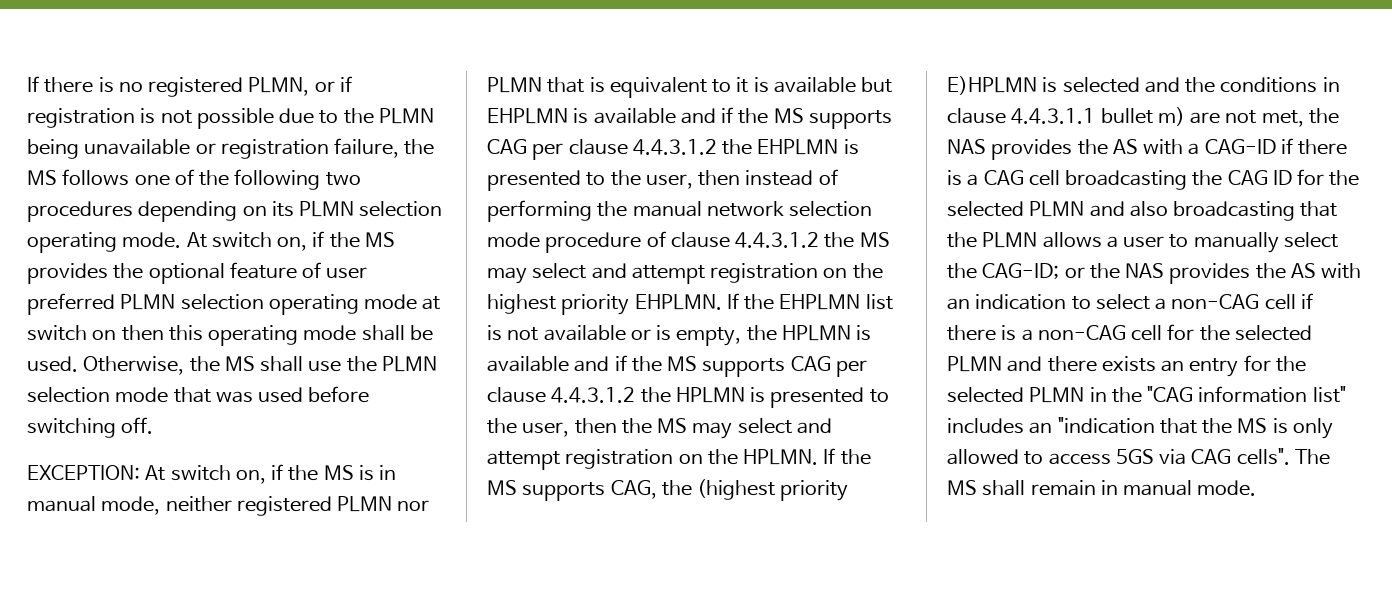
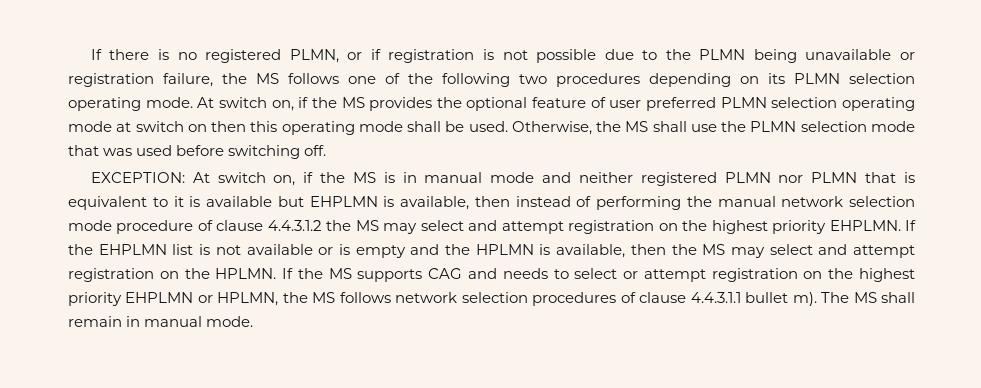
- EXCEPTION: At switch on, if the MS is in manual mode, neither registered PLMN nor PLMN that is equivalent to it is available but EHPLMN is available and if the MS supports CAG per clause 4.4.3.1.2 the EHPLMN is presented to the user, then instead of performing the manual network selection mode procedure of clause 4.4.3.1.2 the MS may select and attempt registration on the highest priority EHPLMN.
+ EXCEPTION: At switch on, if the MS is in manual mode and neither registered PLMN nor PLMN that is equivalent to it is available but EHPLMN is available, then instead of performing the manual network selection mode procedure of clause 4.4.3.1.2 the MS may select and attempt registration on the highest priority EHPLMN.
- If the EHPLMN list is not available or is empty, the HPLMN is available and if the MS supports CAG per clause 4.4.3.1.2 the HPLMN is presented to the user, then the MS may select and attempt registration on the HPLMN.
+ If the EHPLMN list is not available or is empty and the HPLMN is available, then the MS may select and attempt registration on the HPLMN.
- If the MS supports CAG, the (highest priority E)HPLMN is selected and the conditions in clause 4.4.3.1.1 bullet m) are not met, the NAS provides the AS with a CAG-ID if there is a CAG cell broadcasting the CAG ID for the selected PLMN and also broadcasting that the PLMN allows a user to manually select the CAG-ID; or the NAS provides the AS with an indication to select a non-CAG cell if there is a non-CAG cell for the selected PLMN and there exists an entry for the selected PLMN in the "CAG information list" includes an "indication that the MS is only allowed to access 5GS via CAG cells".
+ If the MS supports CAG and needs to select or attempt registration on the highest priority EHPLMN or HPLMN, the MS follows network selection procedures of clause 4.4.3.1.1 bullet m).

